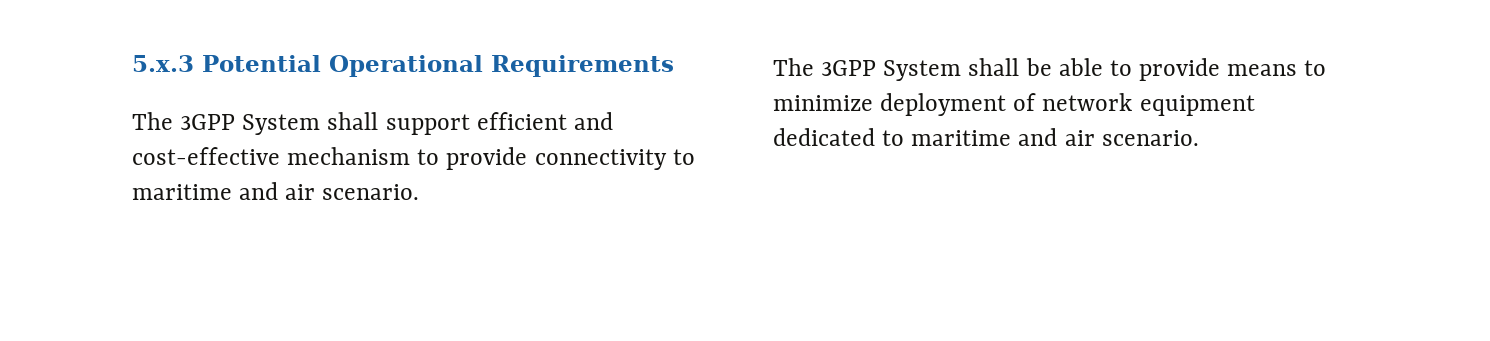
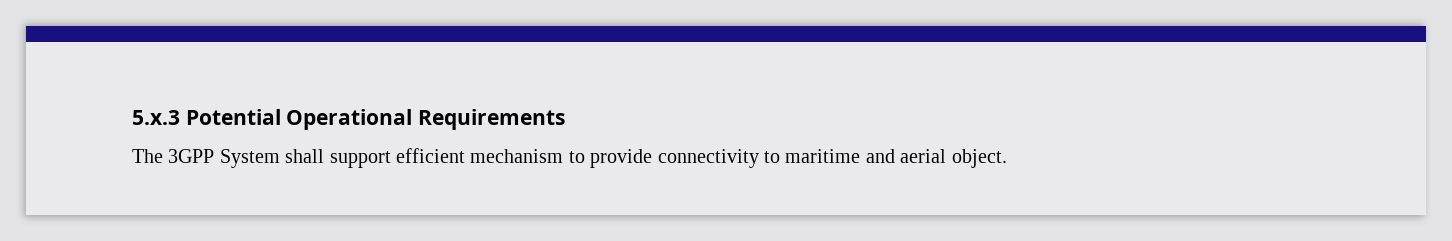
- The 3GPP System shall support efficient and cost-effective mechanism to provide connectivity to maritime and air scenario.
- The 3GPP System shall be able to provide means to minimize deployment of network equipment dedicated to maritime and air scenario.
+ The 3GPP System shall support efficient mechanism to provide connectivity to maritime and aerial object.

